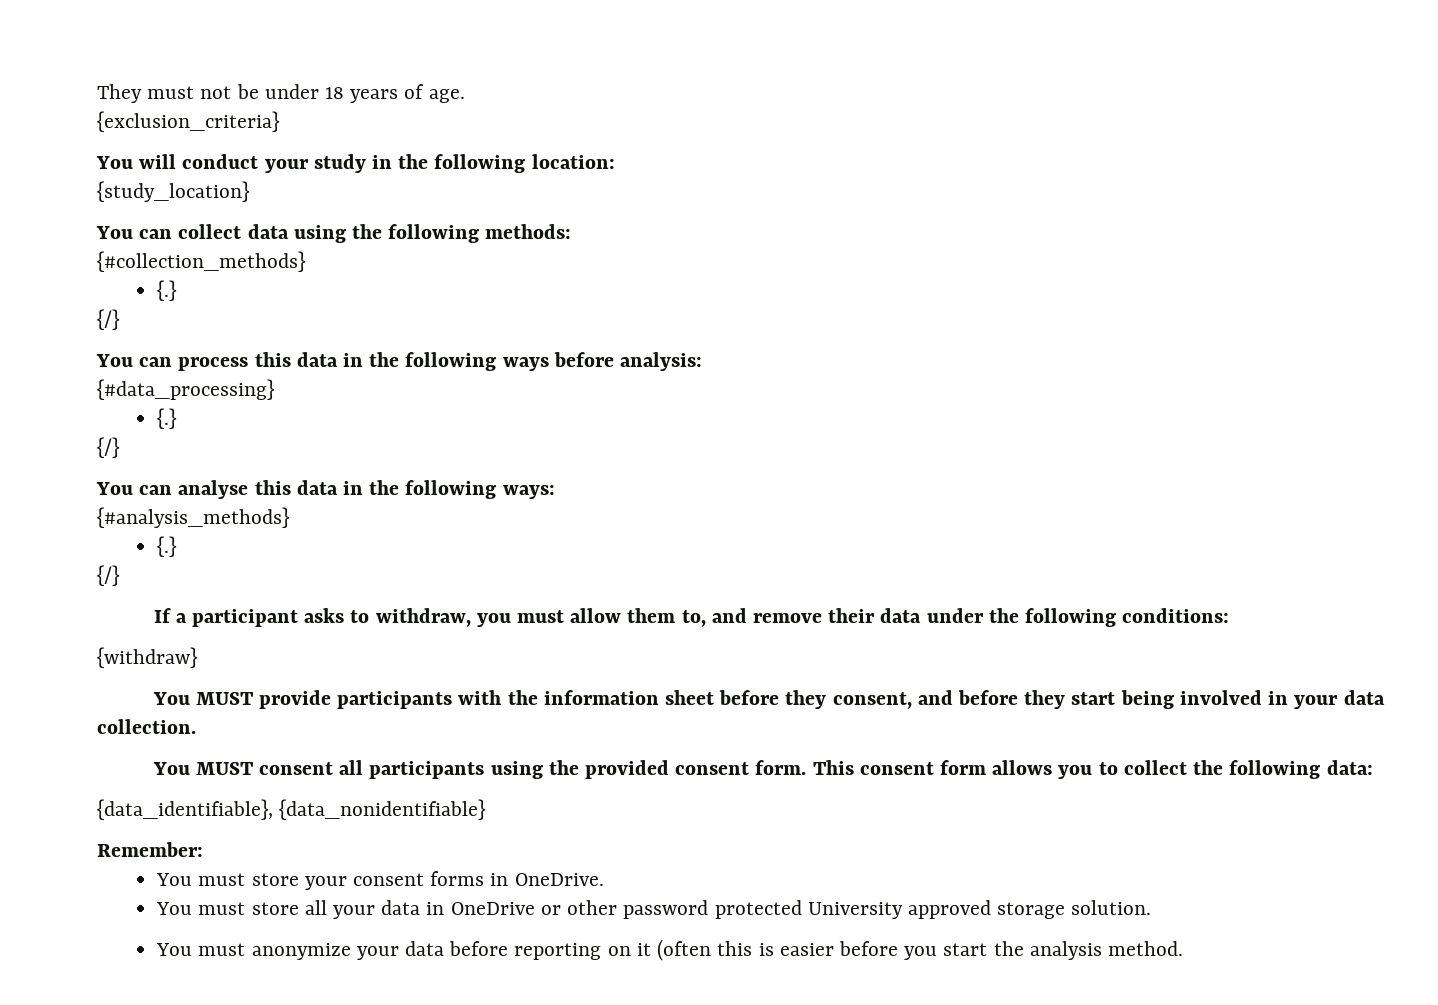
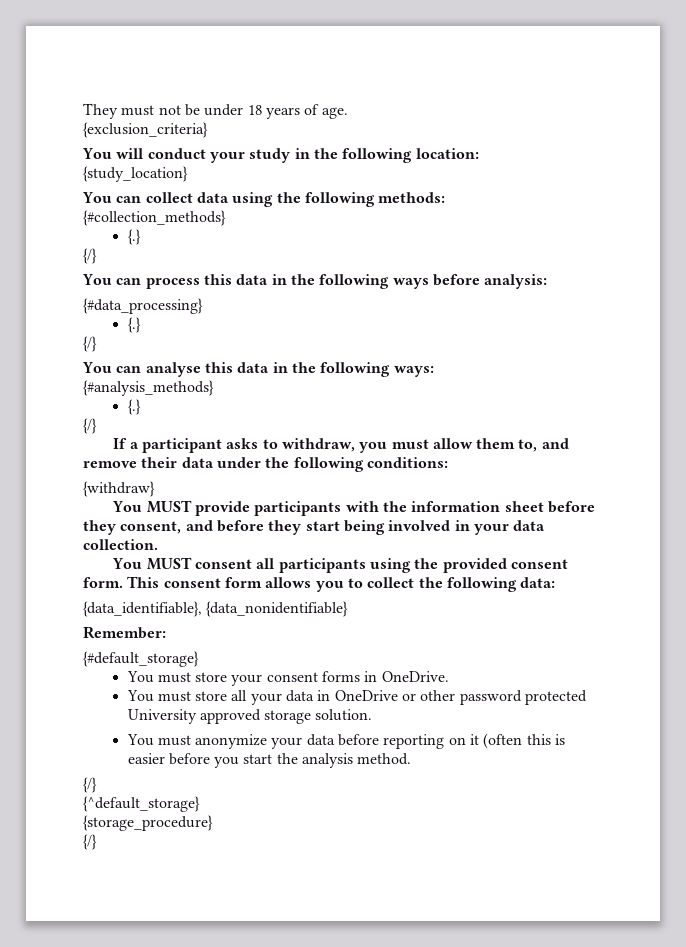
+ {#default_storage}
  You must anonymize your data before reporting on it (often this is easier before you start the analysis method.
+ {/}
+ {^default_storage}
+ {storage_procedure}
+ {/}

